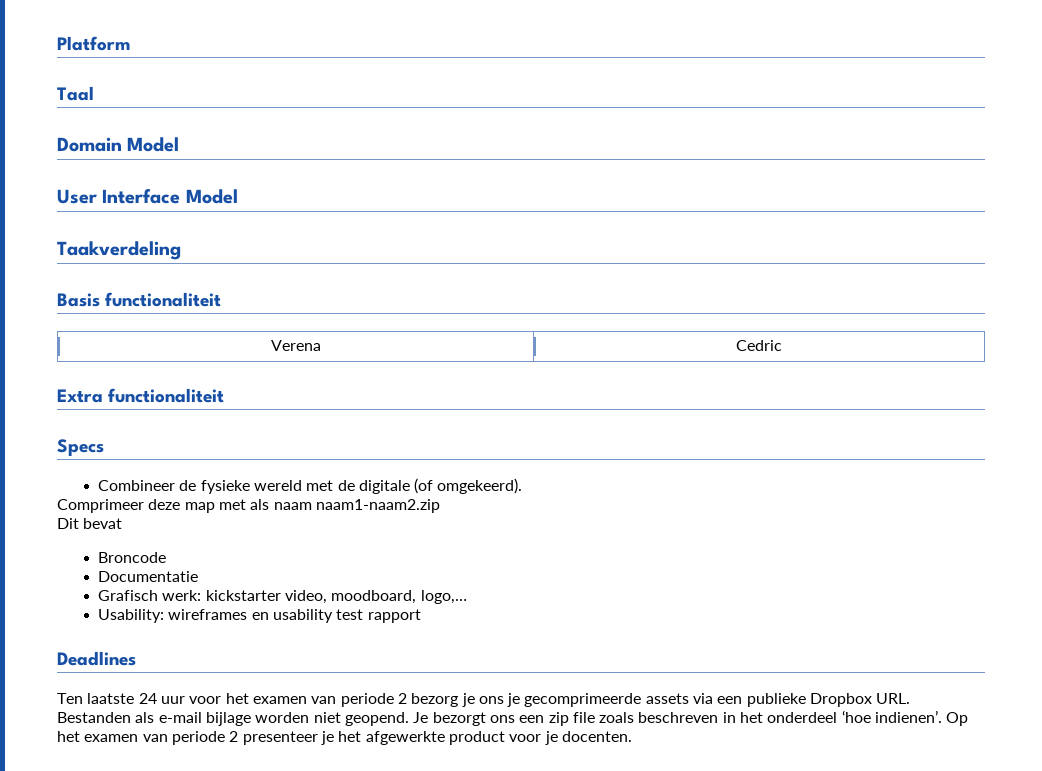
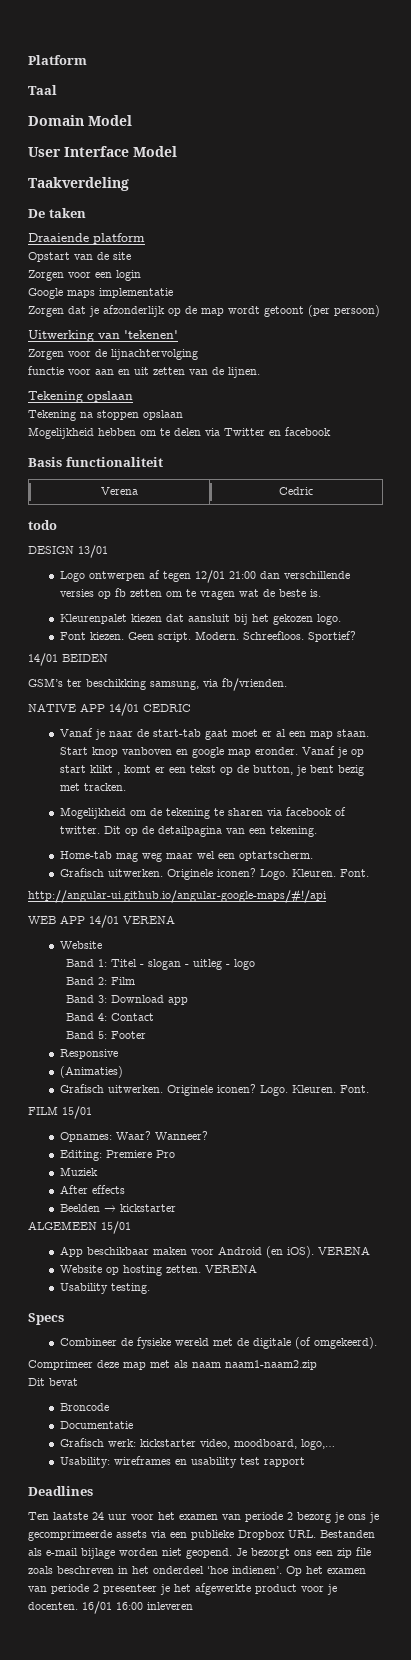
+ De taken
+ Draaiende platform
+ Opstart van de site
+ Zorgen voor een login
+ Google maps implementatie
+ Zorgen dat je afzonderlijk op de map wordt getoont (per persoon)
+ Uitwerking van 'tekenen'
+ Zorgen voor de lijnachtervolging
+ functie voor aan en uit zetten van de lijnen.
+ Tekening opslaan
+ Tekening na stoppen opslaan
+ Mogelijkheid hebben om te delen via Twitter en facebook
  Basis functionaliteit
  Verena | Cedric
- Extra functionaliteit
+ todo
+ DESIGN 13/01
+ Logo ontwerpen af tegen 12/01 21:00 dan verschillende versies op fb zetten om te vragen wat de beste is.
+ Kleurenpalet kiezen dat aansluit bij het gekozen logo.
+ Font kiezen. Geen script. Modern. Schreefloos. Sportief?
+ 14/01 BEIDEN
+ GSM’s ter beschikking samsung, via fb/vrienden.
+ NATIVE APP 14/01 CEDRIC
+ Vanaf je naar de start-tab gaat moet er al een map staan. Start knop vanboven en google map eronder. Vanaf je op start klikt , komt er een tekst op de button, je bent bezig met tracken.
+ Mogelijkheid om de tekening te sharen via facebook of twitter. Dit op de detailpagina van een tekening.
+ Home-tab mag weg maar wel een optartscherm.
+ Grafisch uitwerken. Originele iconen? Logo. Kleuren. Font.
+ http://angular-ui.github.io/angular-google-maps/#!/api
+ WEB APP 14/01 VERENA
+ Website
+ Band 1: Titel - slogan - uitleg - logo
+ Band 2: Film
+ Band 3: Download app
+ Band 4: Contact
+ Band 5: Footer
+ Responsive
+ (Animaties)
+ Grafisch uitwerken. Originele iconen? Logo. Kleuren. Font.
+ FILM 15/01
+ Opnames: Waar? Wanneer?
+ Editing: Premiere Pro
+ Muziek
+ After effects
+ Beelden → kickstarter
+ ALGEMEEN 15/01
+ App beschikbaar maken voor Android (en iOS). VERENA
+ Website op hosting zetten. VERENA
+ Usability testing.
+ 16/01 16:00 inleveren

